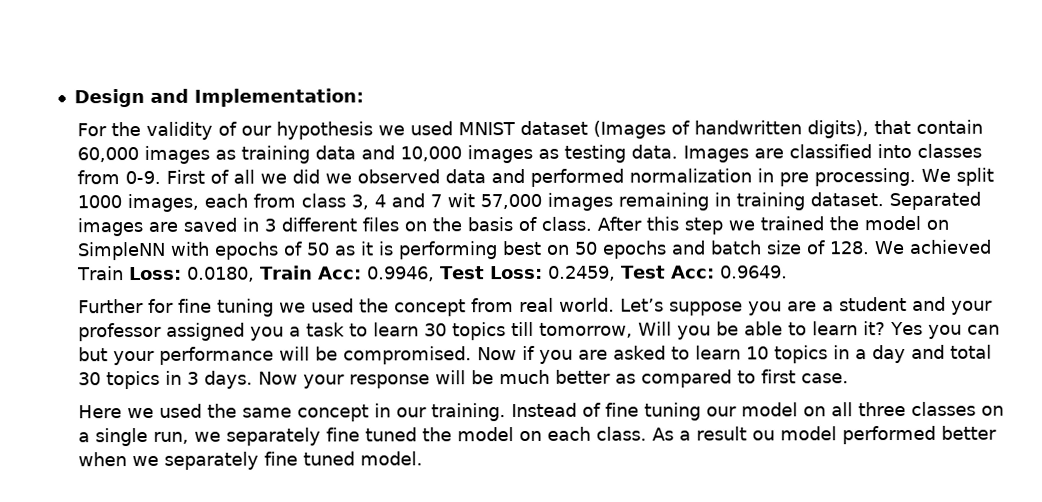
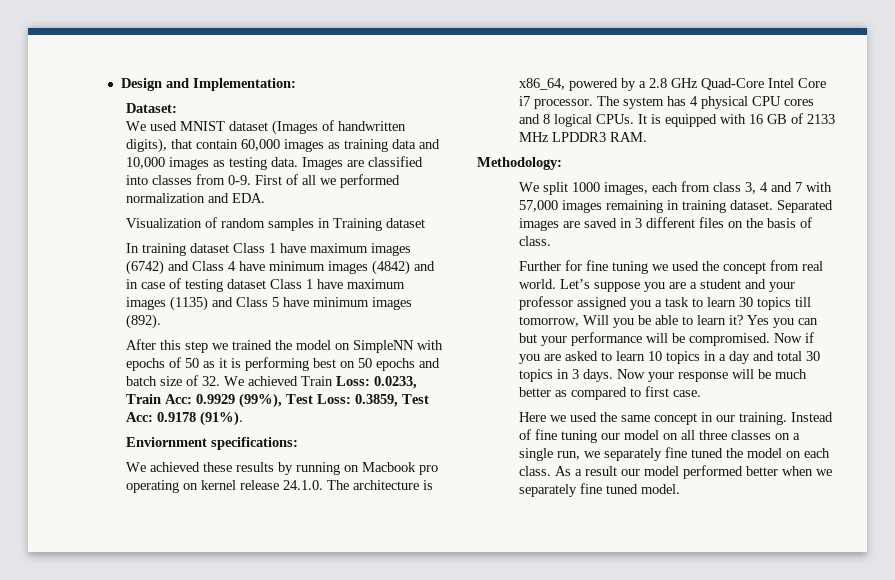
- For the validity of our hypothesis we used MNIST dataset (Images of handwritten digits), that contain 60,000 images as training data and 10,000 images as testing data.
+ Dataset:
+ We used MNIST dataset (Images of handwritten digits), that contain 60,000 images as training data and 10,000 images as testing data.
- First of all we did we observed data and performed normalization in pre processing. We split 1000 images, each from class 3, 4 and 7 wit 57,000 images remaining in training dataset. Separated images are saved in 3 different files on the basis of class. After this step we trained the model on SimpleNN with epochs of 50 as it is performing best on 50 epochs and batch size of 128. We achieved Train Loss: 0.0180, Train Acc: 0.9946, Test Loss: 0.2459, Test Acc: 0.9649.
+ First of all we performed normalization and EDA.
+ Visualization of random samples in Training dataset
+ In training dataset Class 1 have maximum images (6742) and Class 4 have minimum images (4842) and in case of testing dataset Class 1 have maximum images (1135) and Class 5 have minimum images (892).
+ After this step we trained the model on SimpleNN with epochs of 50 as it is performing best on 50 epochs and batch size of 32. We achieved Train Loss: 0.0233, Train Acc: 0.9929 (99%), Test Loss: 0.3859, Test Acc: 0.9178 (91%).
+ Enviornment specifications:
+ We achieved these results by running on Macbook pro operating on kernel release 24.1.0. The architecture is x86_64, powered by a 2.8 GHz Quad-Core Intel Core i7 processor. The system has 4 physical CPU cores and 8 logical CPUs. It is equipped with 16 GB of 2133 MHz LPDDR3 RAM.
+ Methodology:
+ We split 1000 images, each from class 3, 4 and 7 with 57,000 images remaining in training dataset. Separated images are saved in 3 different files on the basis of class.
- As a result ou model performed better when we separately fine tuned model.
+ As a result our model performed better when we separately fine tuned model.

